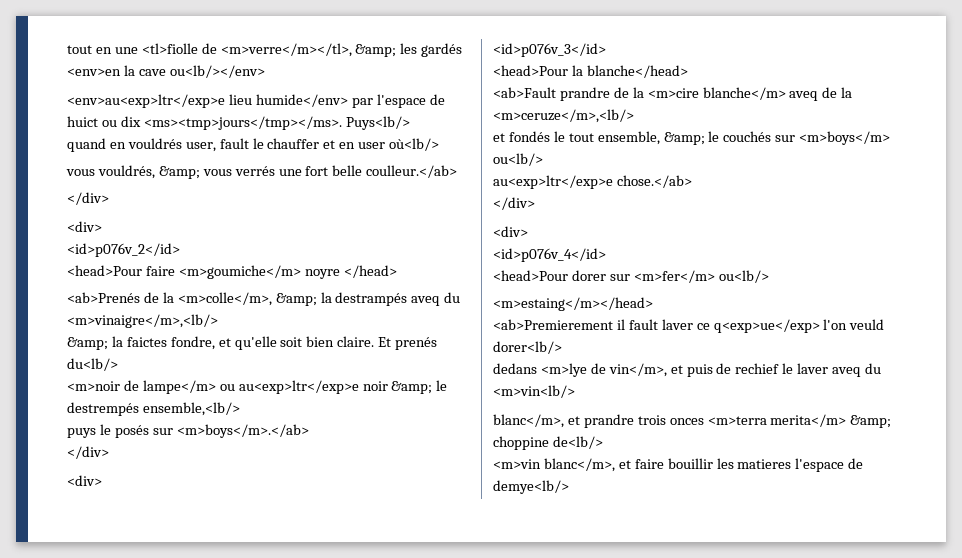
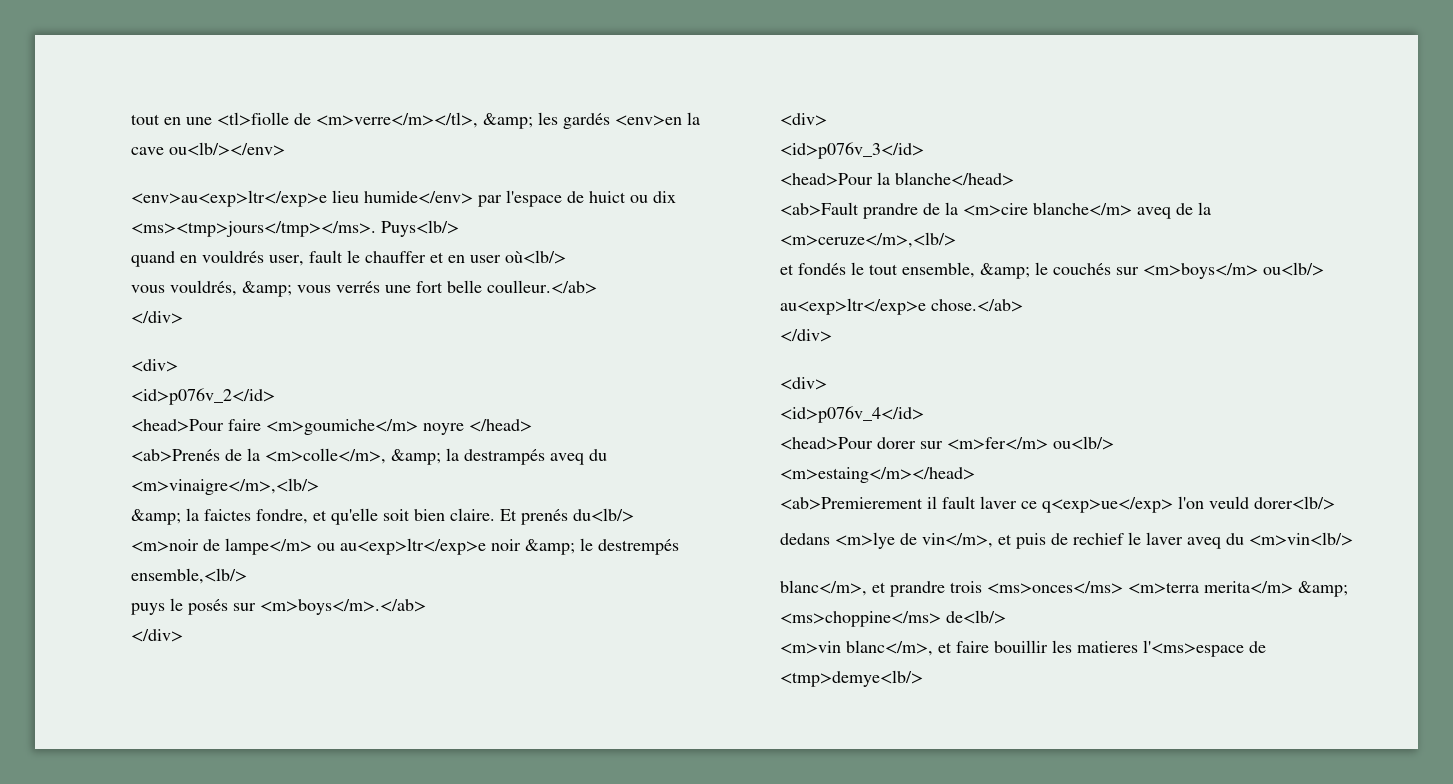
- blanc</m>, et prandre trois onces <m>terra merita</m> &amp; choppine de<lb/>
+ blanc</m>, et prandre trois <ms>onces</ms> <m>terra merita</m> &amp; <ms>choppine</ms> de<lb/>
- <m>vin blanc</m>, et faire bouillir les matieres l'espace de demye<lb/>
+ <m>vin blanc</m>, et faire bouillir les matieres l'<ms>espace de <tmp>demye<lb/>

